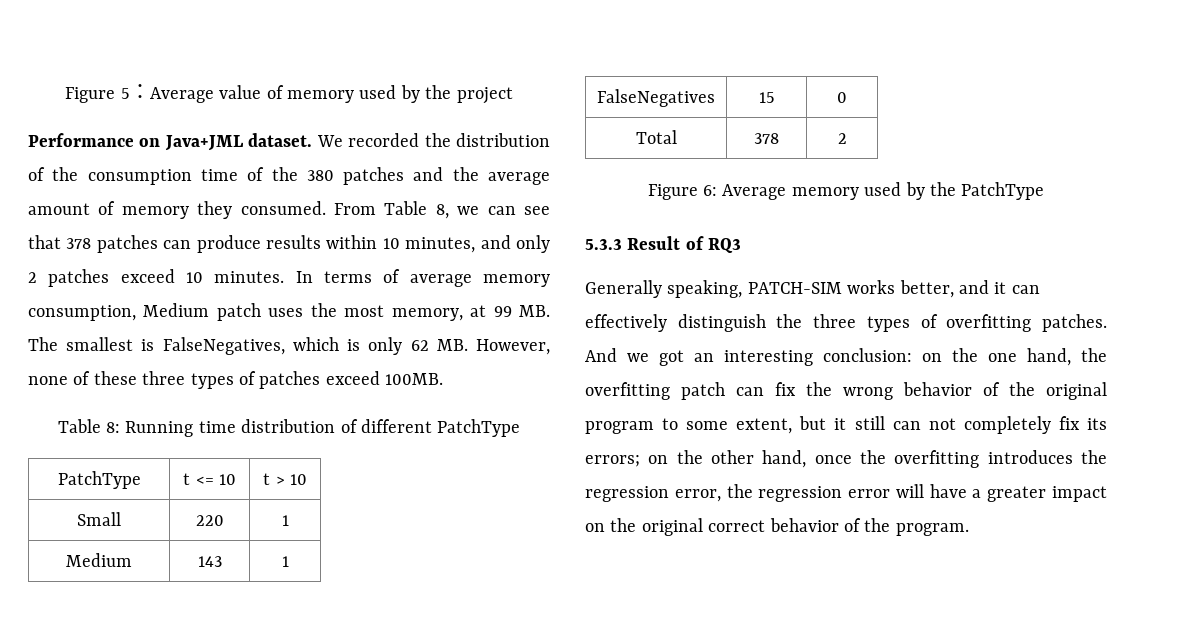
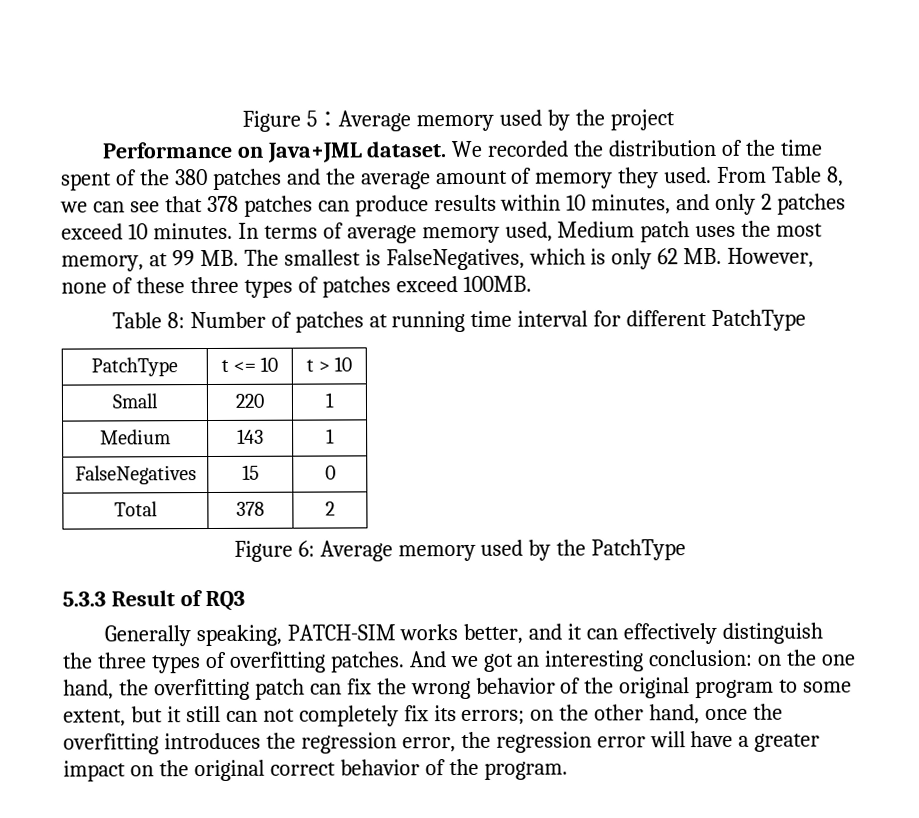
- Figure 5：Average value of memory used by the project
+ Figure 5：Average memory used by the project
- We recorded the distribution of the consumption time of the 380 patches and the average amount of memory they consumed.
+ We recorded the distribution of the time spent of the 380 patches and the average amount of memory they used.
- In terms of average memory consumption, Medium patch uses the most memory, at 99 MB. The smallest is FalseNegatives, which is only 62 MB. However, none of these three types of patches exceed 100MB.
+ In terms of average memory used, Medium patch uses the most memory, at 99 MB. The smallest is FalseNegatives, which is only 62 MB. However, none of these three types of patches exceed 100MB.
- Table 8: Running time distribution of different PatchType
+ Table 8: Number of patches at running time interval for different PatchType

